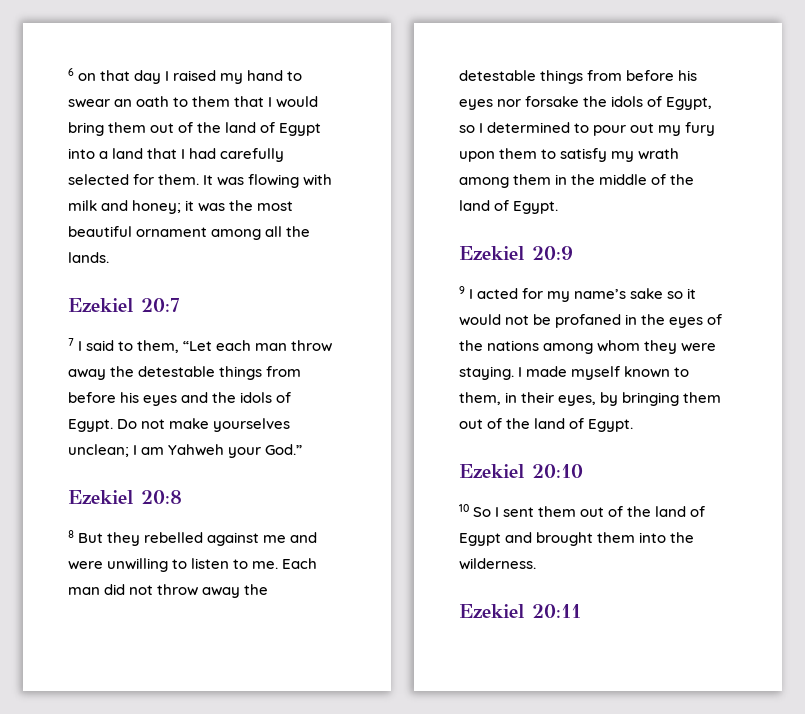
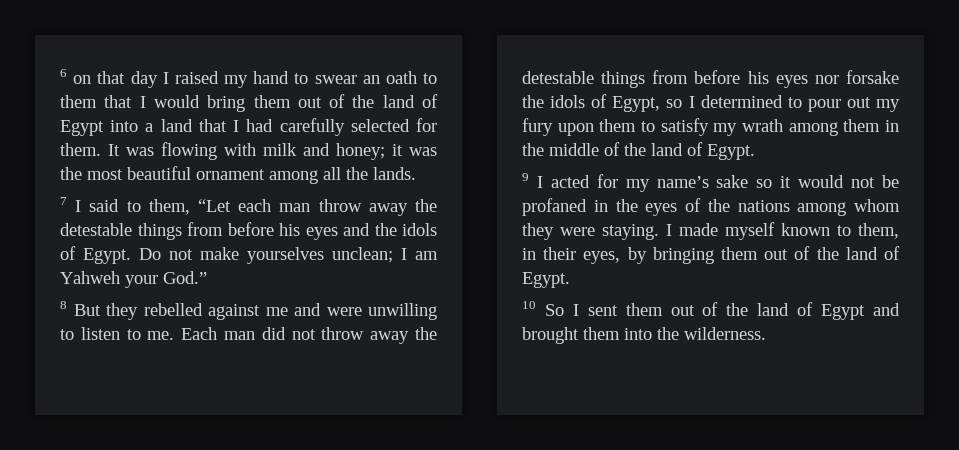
- Ezekiel 20:7
- Ezekiel 20:8
- Ezekiel 20:9
- Ezekiel 20:10
- Ezekiel 20:11

